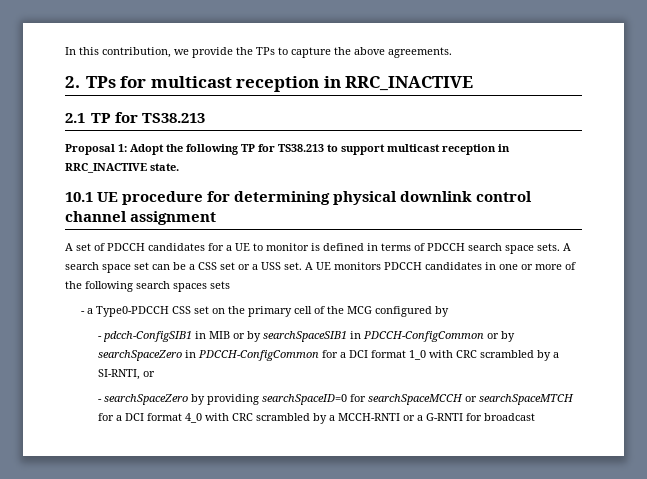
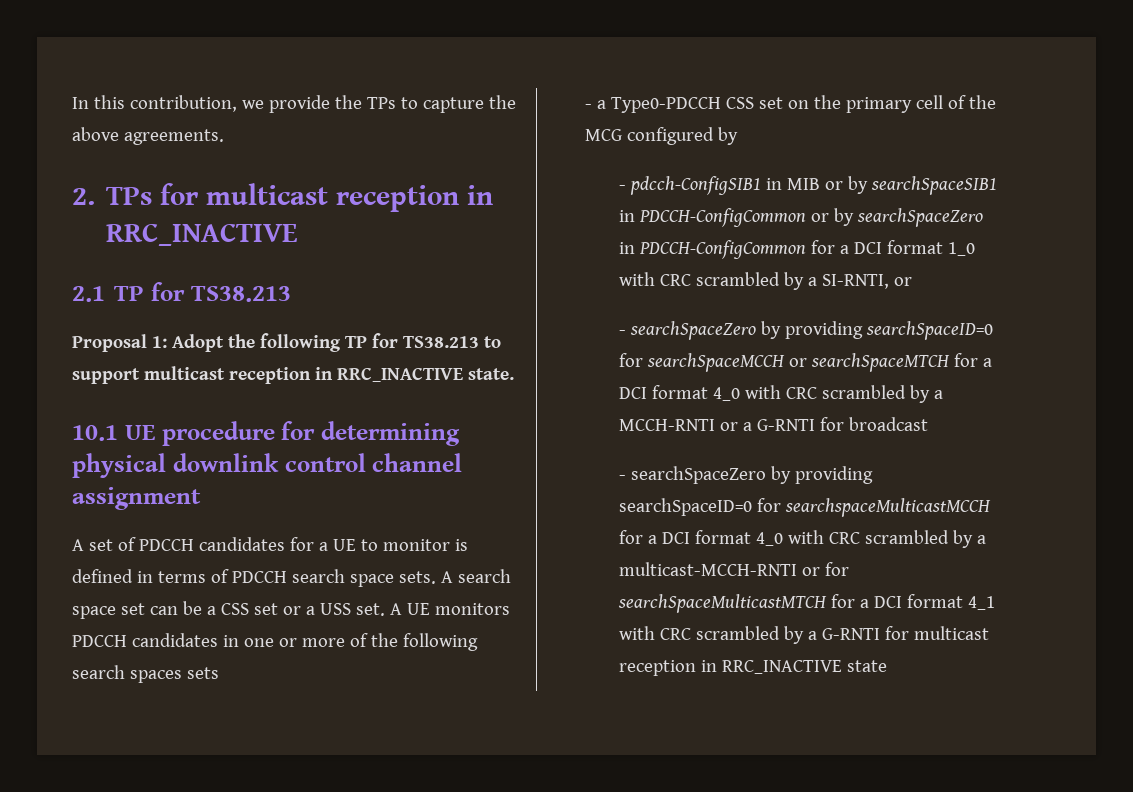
+ - searchSpaceZero by providing searchSpaceID=0 for searchspaceMulticastMCCH for a DCI format 4_0 with CRC scrambled by a multicast-MCCH-RNTI or for searchSpaceMulticastMTCH for a DCI format 4_1 with CRC scrambled by a G-RNTI for multicast reception in RRC_INACTIVE state

